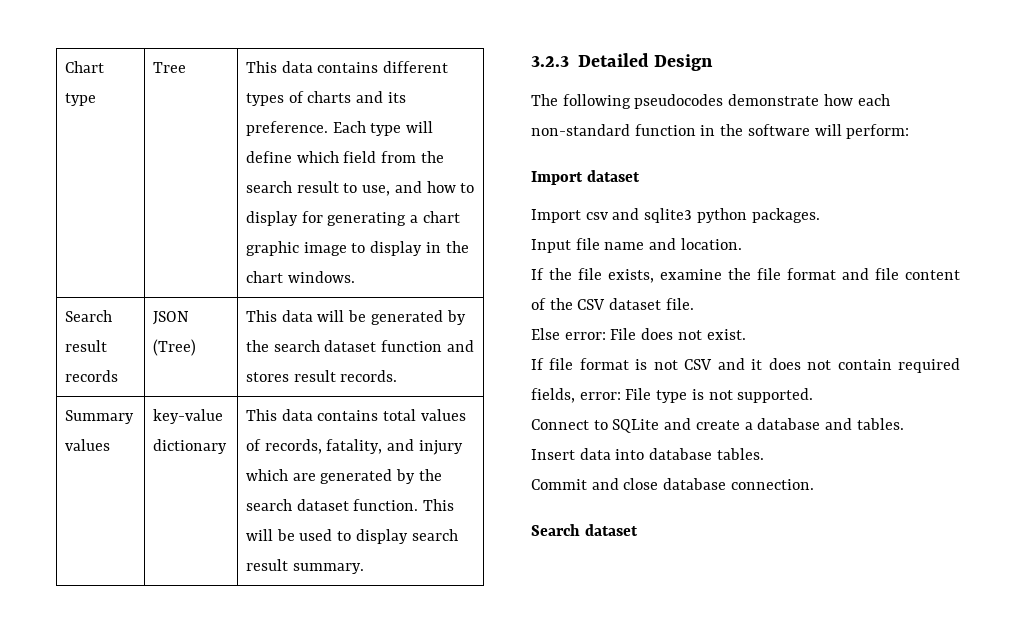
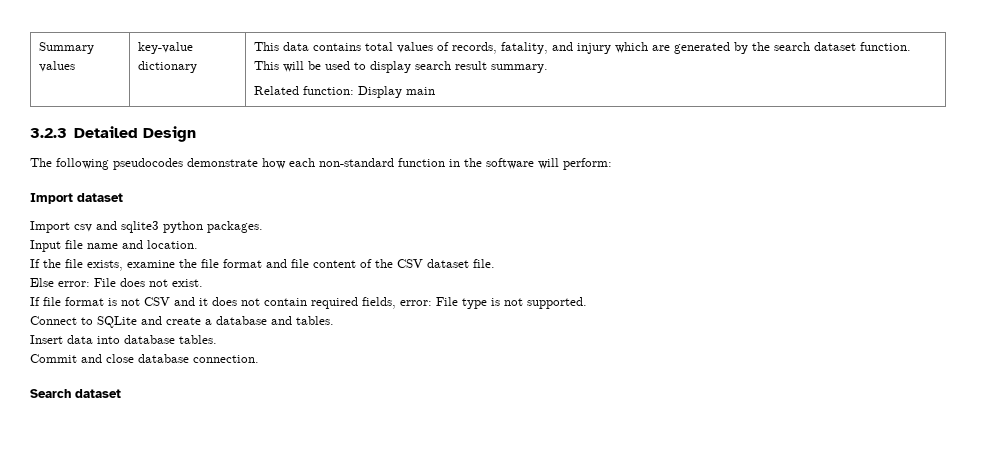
- Chart type | Tree | This data contains different types of charts and its preference. Each type will define which field from the search result to use, and how to display for generating a chart graphic image to display in the chart windows.
- Search result records | JSON (Tree) | This data will be generated by the search dataset function and stores result records.
+ Related function: Display main

